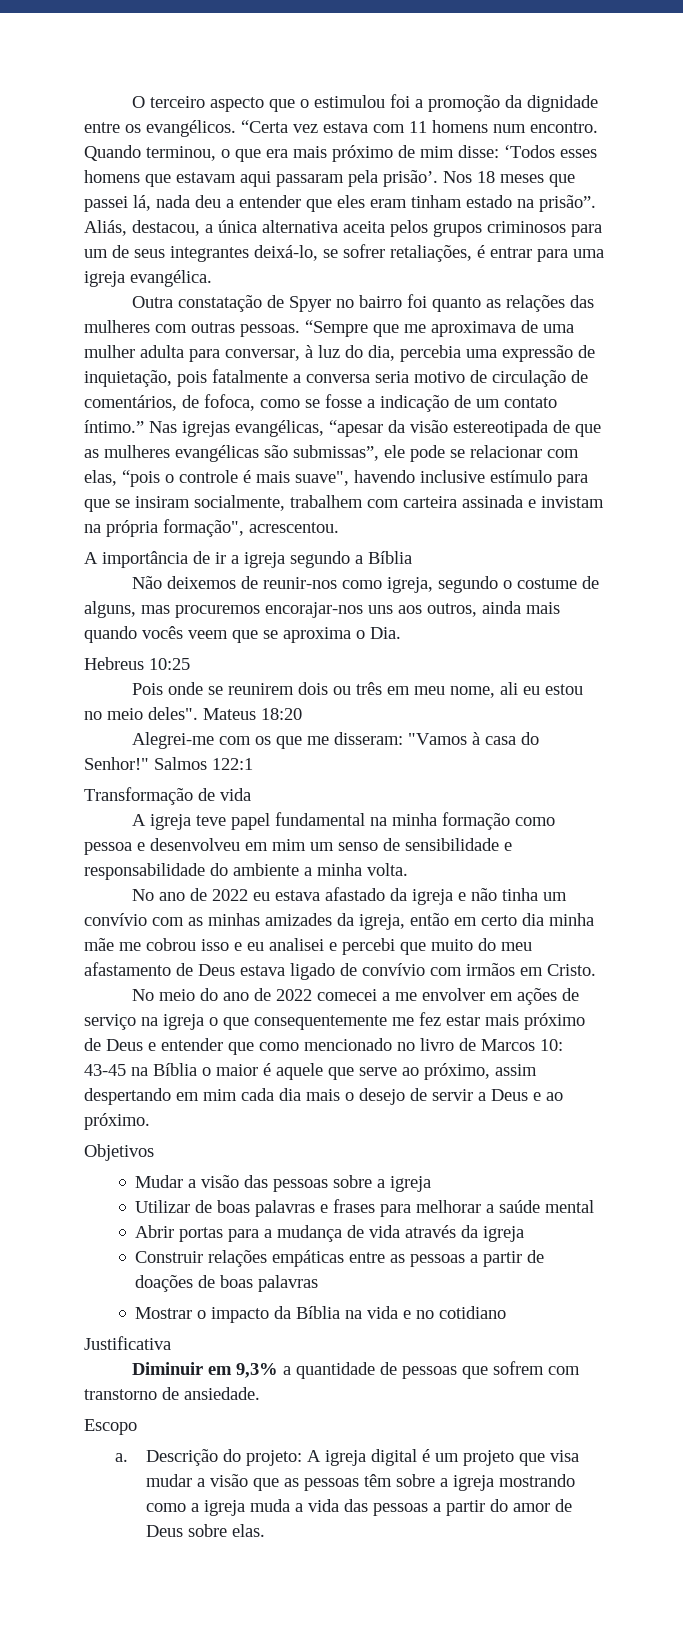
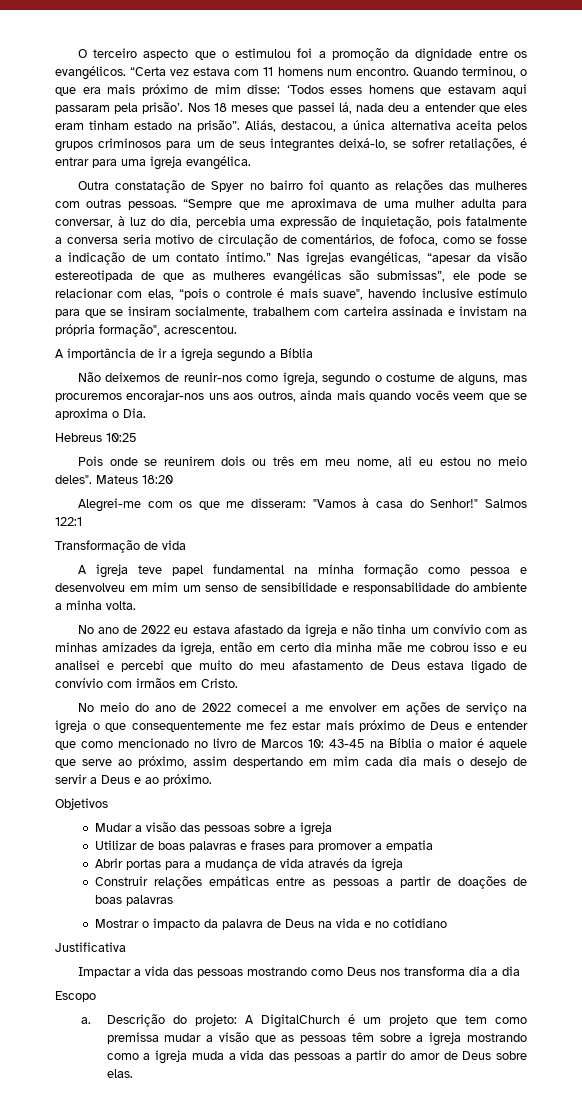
- Utilizar de boas palavras e frases para melhorar a saúde mental
+ Utilizar de boas palavras e frases para promover a empatia
- Mostrar o impacto da Bíblia na vida e no cotidiano
+ Mostrar o impacto da palavra de Deus na vida e no cotidiano
- Diminuir em 9,3% a quantidade de pessoas que sofrem com transtorno de ansiedade.
+ Impactar a vida das pessoas mostrando como Deus nos transforma dia a dia
- Descrição do projeto: A igreja digital é um projeto que visa mudar a visão que as pessoas têm sobre a igreja mostrando como a igreja muda a vida das pessoas a partir do amor de Deus sobre elas.
+ Descrição do projeto: A DigitalChurch é um projeto que tem como premissa mudar a visão que as pessoas têm sobre a igreja mostrando como a igreja muda a vida das pessoas a partir do amor de Deus sobre elas.

